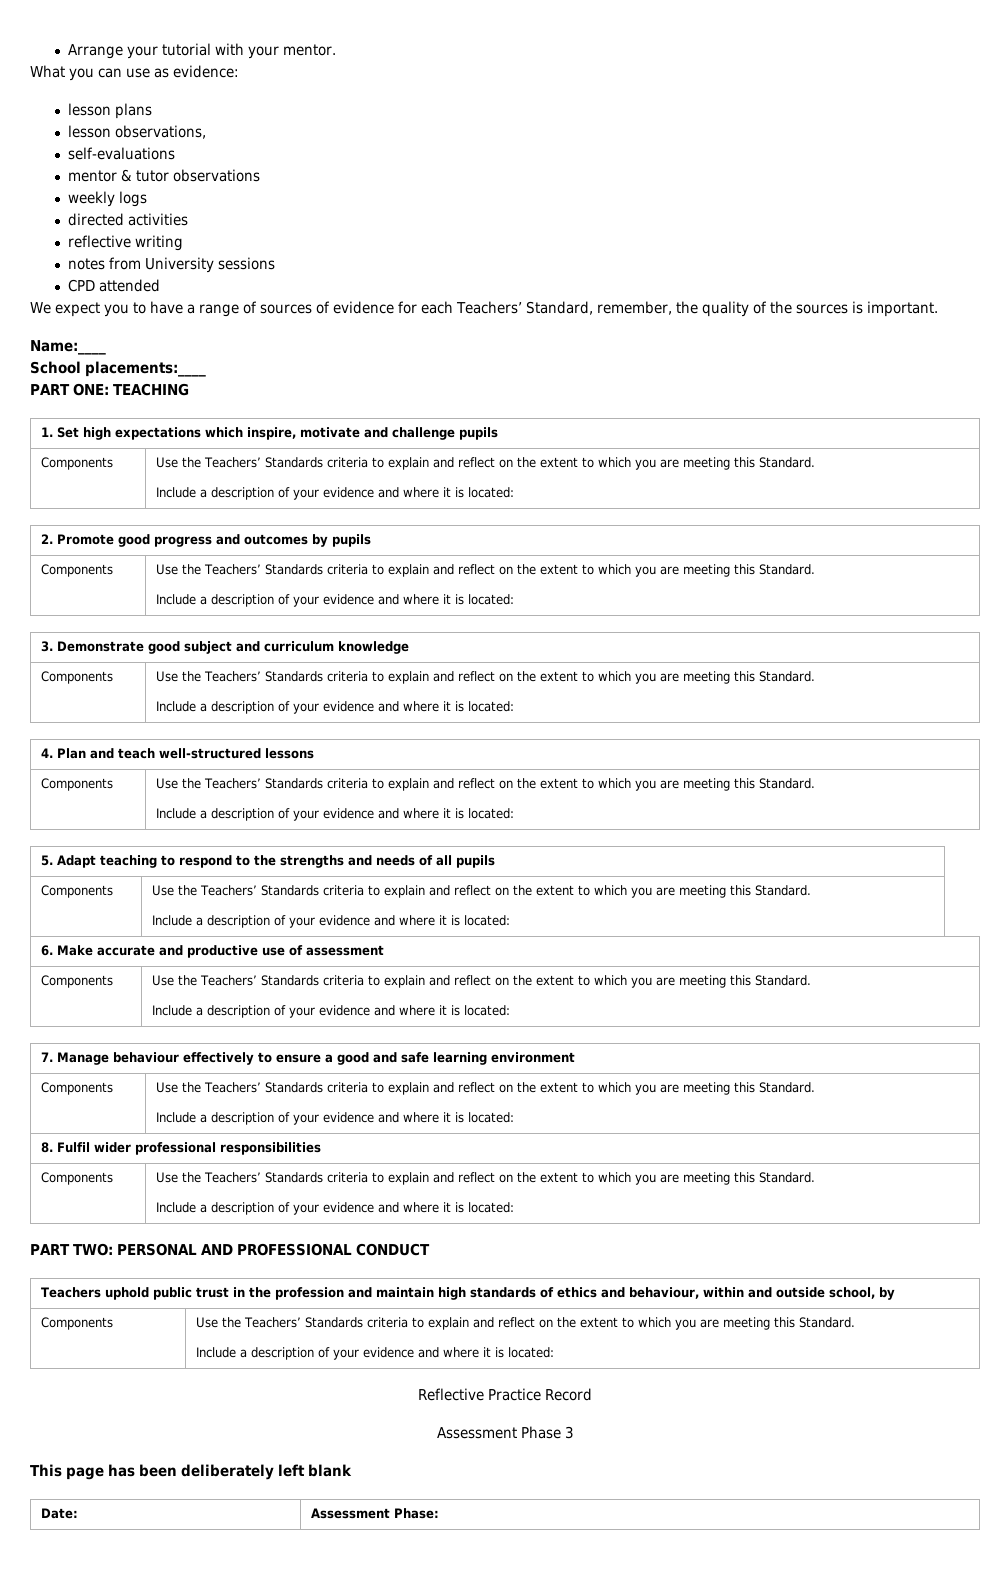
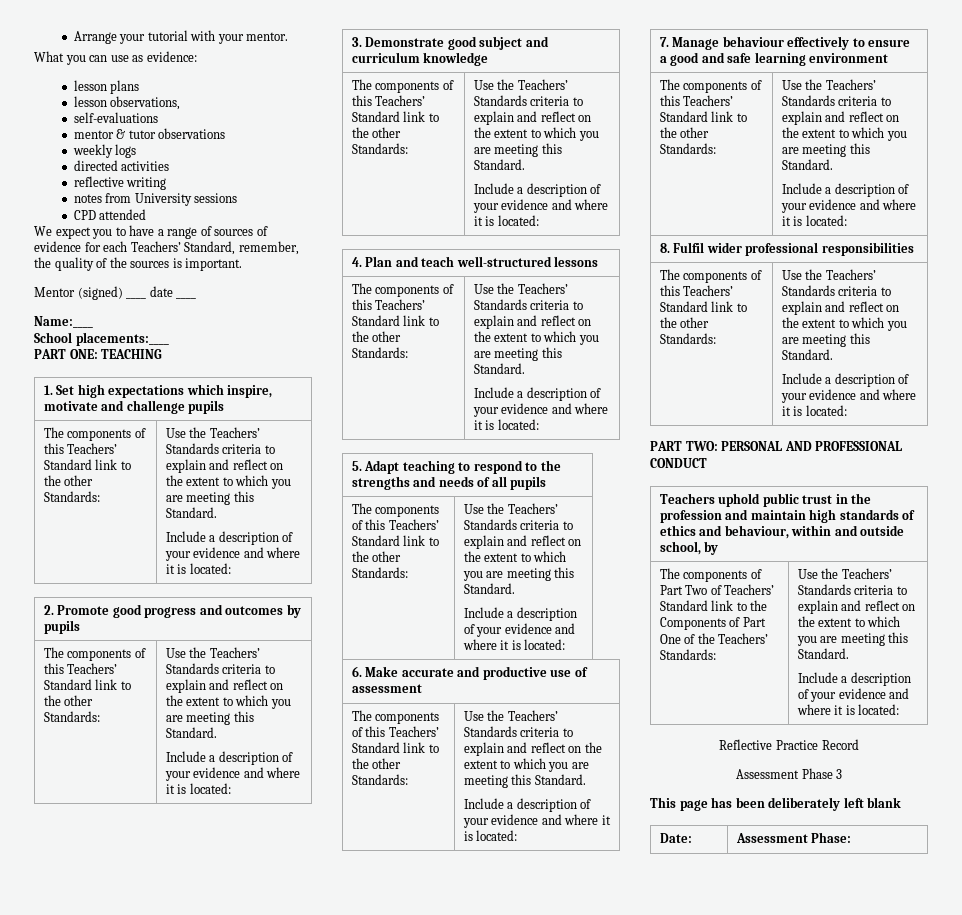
+ Mentor (signed) ____ date ____
  1. Set high expectations which inspire, motivate and challenge pupils
- Components
+ The components of this Teachers’ Standard link to the other Standards:
  2. Promote good progress and outcomes by pupils
- Components
+ The components of this Teachers’ Standard link to the other Standards:
  3. Demonstrate good subject and curriculum knowledge
- Components
+ The components of this Teachers’ Standard link to the other Standards:
  4. Plan and teach well-structured lessons
- Components
+ The components of this Teachers’ Standard link to the other Standards:
  5. Adapt teaching to respond to the strengths and needs of all pupils
- Components
+ The components of this Teachers’ Standard link to the other Standards:
  6. Make accurate and productive use of assessment
- Components
+ The components of this Teachers’ Standard link to the other Standards:
  7. Manage behaviour effectively to ensure a good and safe learning environment
- Components
+ The components of this Teachers’ Standard link to the other Standards:
  8. Fulfil wider professional responsibilities
- Components
+ The components of this Teachers’ Standard link to the other Standards:
  Teachers uphold public trust in the profession and maintain high standards of ethics and behaviour, within and outside school, by
- Components
+ The components of Part Two of Teachers’ Standard link to the Components of Part One of the Teachers’ Standards:

